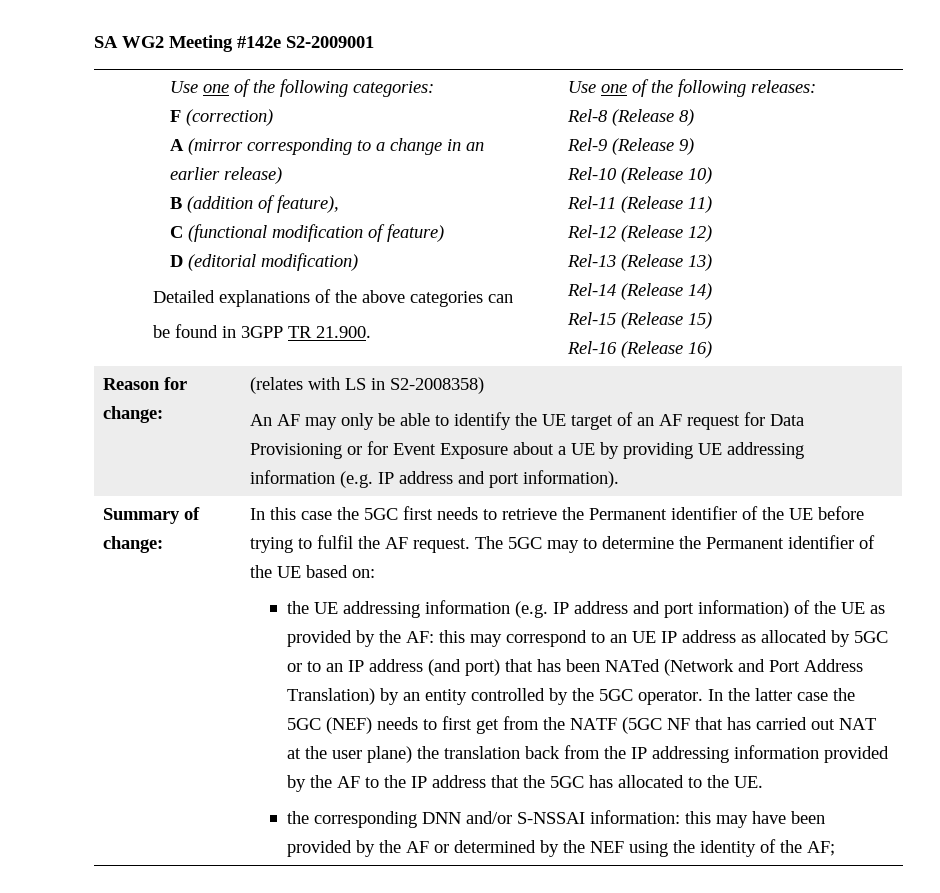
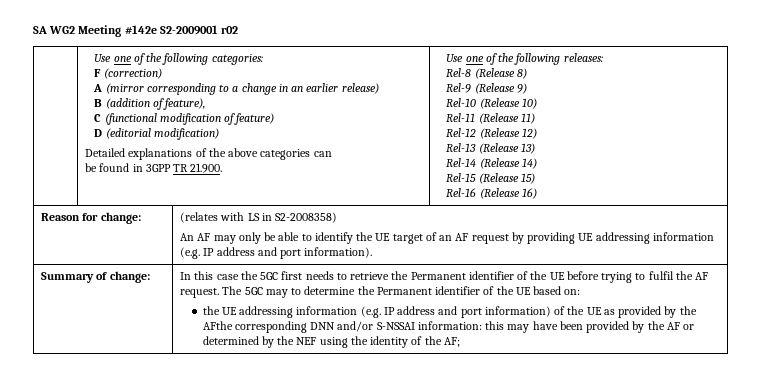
- SA WG2 Meeting #142e S2-2009001
+ SA WG2 Meeting #142e S2-2009001 r02
- An AF may only be able to identify the UE target of an AF request for Data Provisioning or for Event Exposure about a UE by providing UE addressing information (e.g. IP address and port information).
+ An AF may only be able to identify the UE target of an AF request by providing UE addressing information (e.g. IP address and port information).
- the UE addressing information (e.g. IP address and port information) of the UE as provided by the AF: this may correspond to an UE IP address as allocated by 5GC or to an IP address (and port) that has been NATed (Network and Port Address Translation) by an entity controlled by the 5GC operator. In the latter case the 5GC (NEF) needs to first get from the NATF (5GC NF that has carried out NAT at the user plane) the translation back from the IP addressing information provided by the AF to the IP address that the 5GC has allocated to the UE.
- the corresponding DNN and/or S-NSSAI information: this may have been provided by the AF or determined by the NEF using the identity of the AF;
+ the UE addressing information (e.g. IP address and port information) of the UE as provided by the AFthe corresponding DNN and/or S-NSSAI information: this may have been provided by the AF or determined by the NEF using the identity of the AF;

